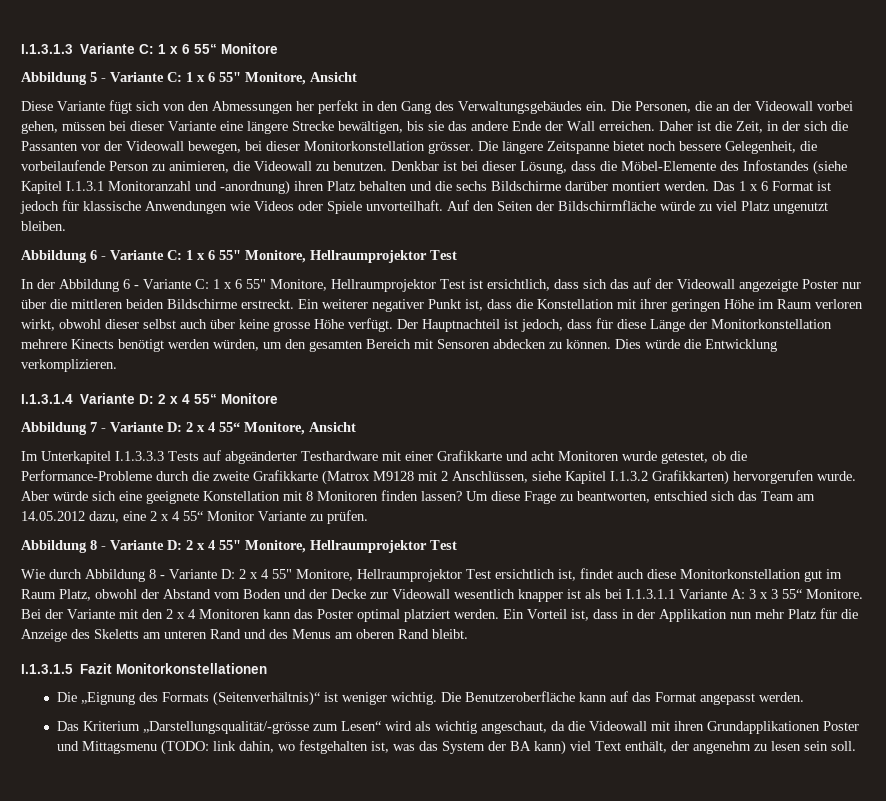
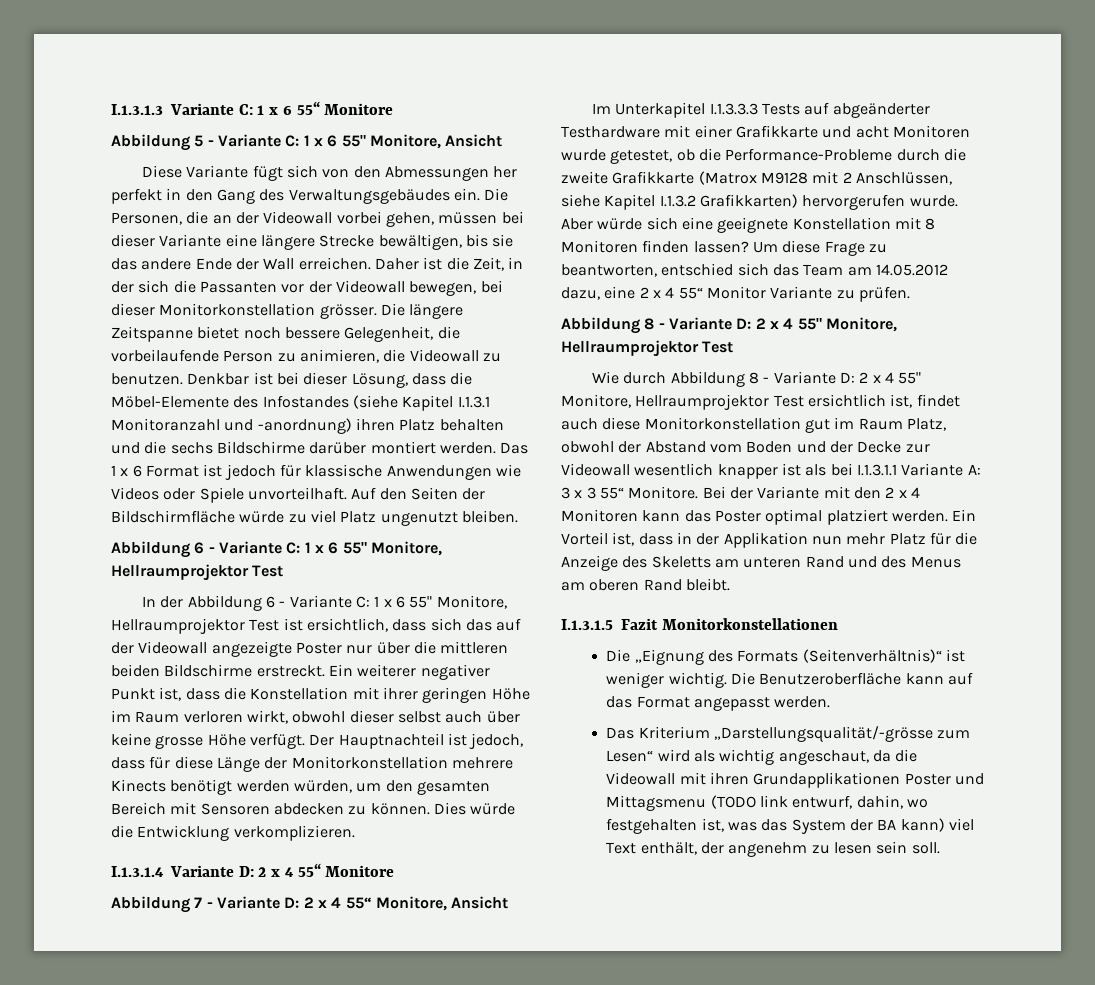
- Das Kriterium „Darstellungsqualität/-grösse zum Lesen“ wird als wichtig angeschaut, da die Videowall mit ihren Grundapplikationen Poster und Mittagsmenu (TODO: link dahin, wo festgehalten ist, was das System der BA kann) viel Text enthält, der angenehm zu lesen sein soll.
+ Das Kriterium „Darstellungsqualität/-grösse zum Lesen“ wird als wichtig angeschaut, da die Videowall mit ihren Grundapplikationen Poster und Mittagsmenu (TODO link entwurf, dahin, wo festgehalten ist, was das System der BA kann) viel Text enthält, der angenehm zu lesen sein soll.

